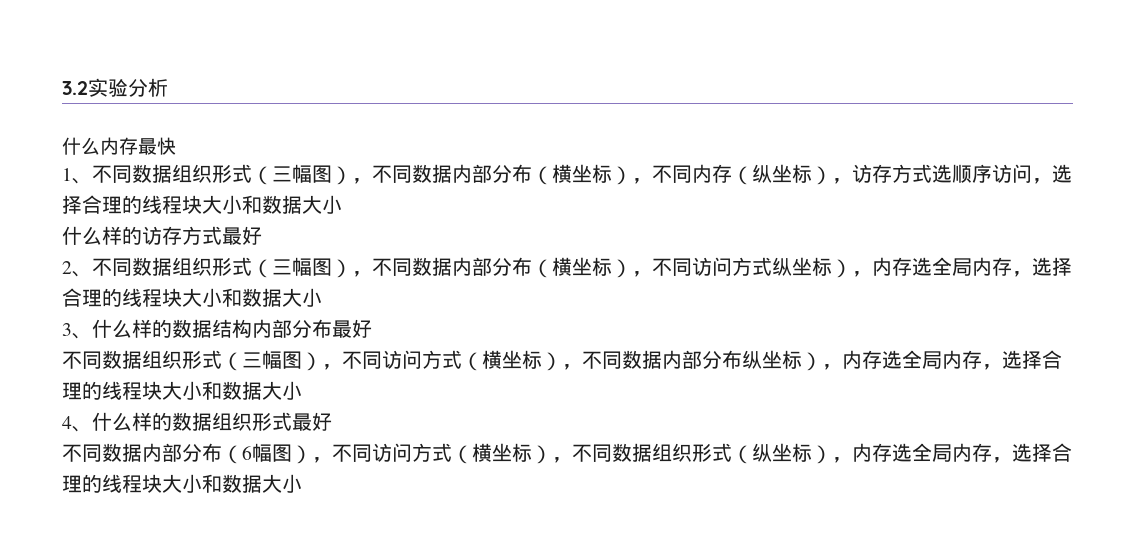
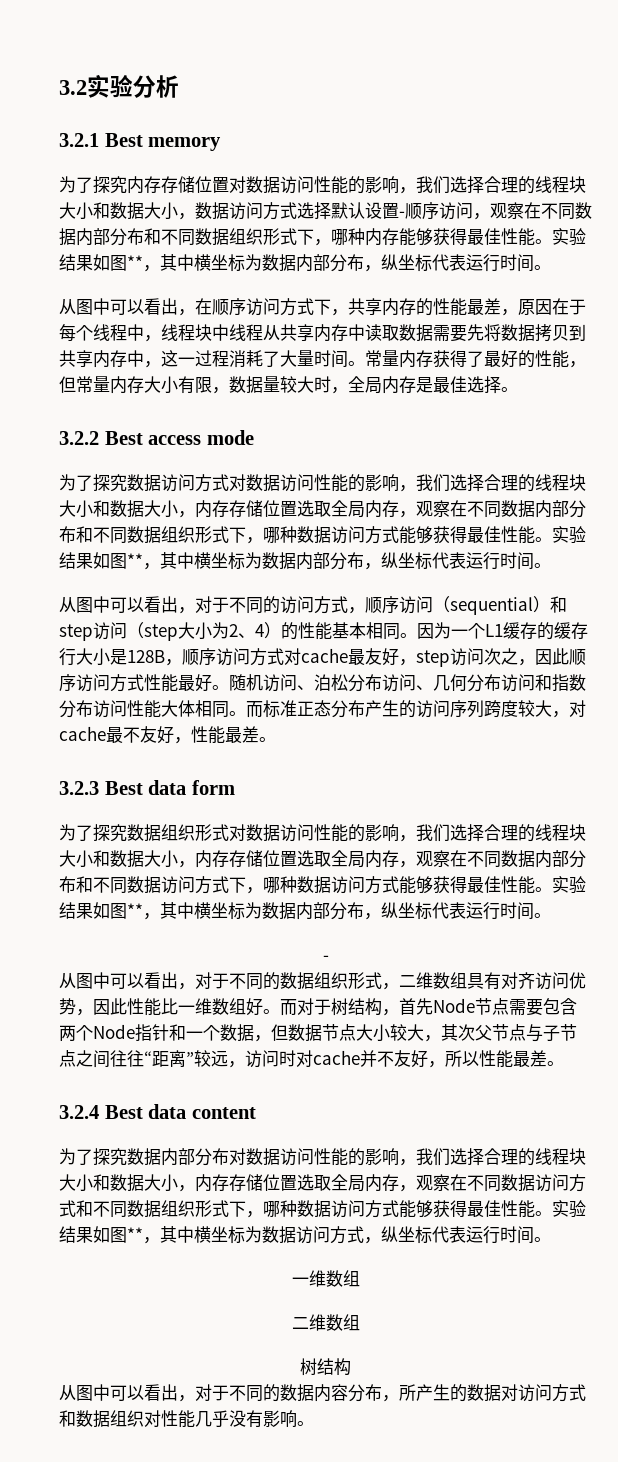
- 什么内存最快
- 1、不同数据组织形式（三幅图），不同数据内部分布（横坐标），不同内存（纵坐标），访存方式选顺序访问，选择合理的线程块大小和数据大小
- 什么样的访存方式最好
- 2、不同数据组织形式（三幅图），不同数据内部分布（横坐标），不同访问方式纵坐标），内存选全局内存，选择合理的线程块大小和数据大小
- 3、什么样的数据结构内部分布最好
- 不同数据组织形式（三幅图），不同访问方式（横坐标），不同数据内部分布纵坐标），内存选全局内存，选择合理的线程块大小和数据大小
- 4、什么样的数据组织形式最好
- 不同数据内部分布（6幅图），不同访问方式（横坐标），不同数据组织形式（纵坐标），内存选全局内存，选择合理的线程块大小和数据大小
+ 3.2.1 Best memory
+ 为了探究内存存储位置对数据访问性能的影响，我们选择合理的线程块大小和数据大小，数据访问方式选择默认设置-顺序访问，观察在不同数据内部分布和不同数据组织形式下，哪种内存能够获得最佳性能。实验结果如图**，其中横坐标为数据内部分布，纵坐标代表运行时间。
+ 从图中可以看出，在顺序访问方式下，共享内存的性能最差，原因在于每个线程中，线程块中线程从共享内存中读取数据需要先将数据拷贝到共享内存中，这一过程消耗了大量时间。常量内存获得了最好的性能，但常量内存大小有限，数据量较大时，全局内存是最佳选择。
+ 3.2.2 Best access mode
+ 为了探究数据访问方式对数据访问性能的影响，我们选择合理的线程块大小和数据大小，内存存储位置选取全局内存，观察在不同数据内部分布和不同数据组织形式下，哪种数据访问方式能够获得最佳性能。实验结果如图**，其中横坐标为数据内部分布，纵坐标代表运行时间。
+ 从图中可以看出，对于不同的访问方式，顺序访问（sequential）和step访问（step大小为2、4）的性能基本相同。因为一个L1缓存的缓存行大小是128B，顺序访问方式对cache最友好，step访问次之，因此顺序访问方式性能最好。随机访问、泊松分布访问、几何分布访问和指数分布访问性能大体相同。而标准正态分布产生的访问序列跨度较大，对cache最不友好，性能最差。
+ 3.2.3 Best data form
+ 为了探究数据组织形式对数据访问性能的影响，我们选择合理的线程块大小和数据大小，内存存储位置选取全局内存，观察在不同数据内部分布和不同数据访问方式下，哪种数据访问方式能够获得最佳性能。实验结果如图**，其中横坐标为数据内部分布，纵坐标代表运行时间。
+ -
+ 从图中可以看出，对于不同的数据组织形式，二维数组具有对齐访问优势，因此性能比一维数组好。而对于树结构，首先Node节点需要包含两个Node指针和一个数据，但数据节点大小较大，其次父节点与子节点之间往往“距离”较远，访问时对cache并不友好，所以性能最差。
+ 3.2.4 Best data content
+ 为了探究数据内部分布对数据访问性能的影响，我们选择合理的线程块大小和数据大小，内存存储位置选取全局内存，观察在不同数据访问方式和不同数据组织形式下，哪种数据访问方式能够获得最佳性能。实验结果如图**，其中横坐标为数据访问方式，纵坐标代表运行时间。
+ 一维数组
+ 二维数组
+ 树结构
+ 从图中可以看出，对于不同的数据内容分布，所产生的数据对访问方式和数据组织对性能几乎没有影响。

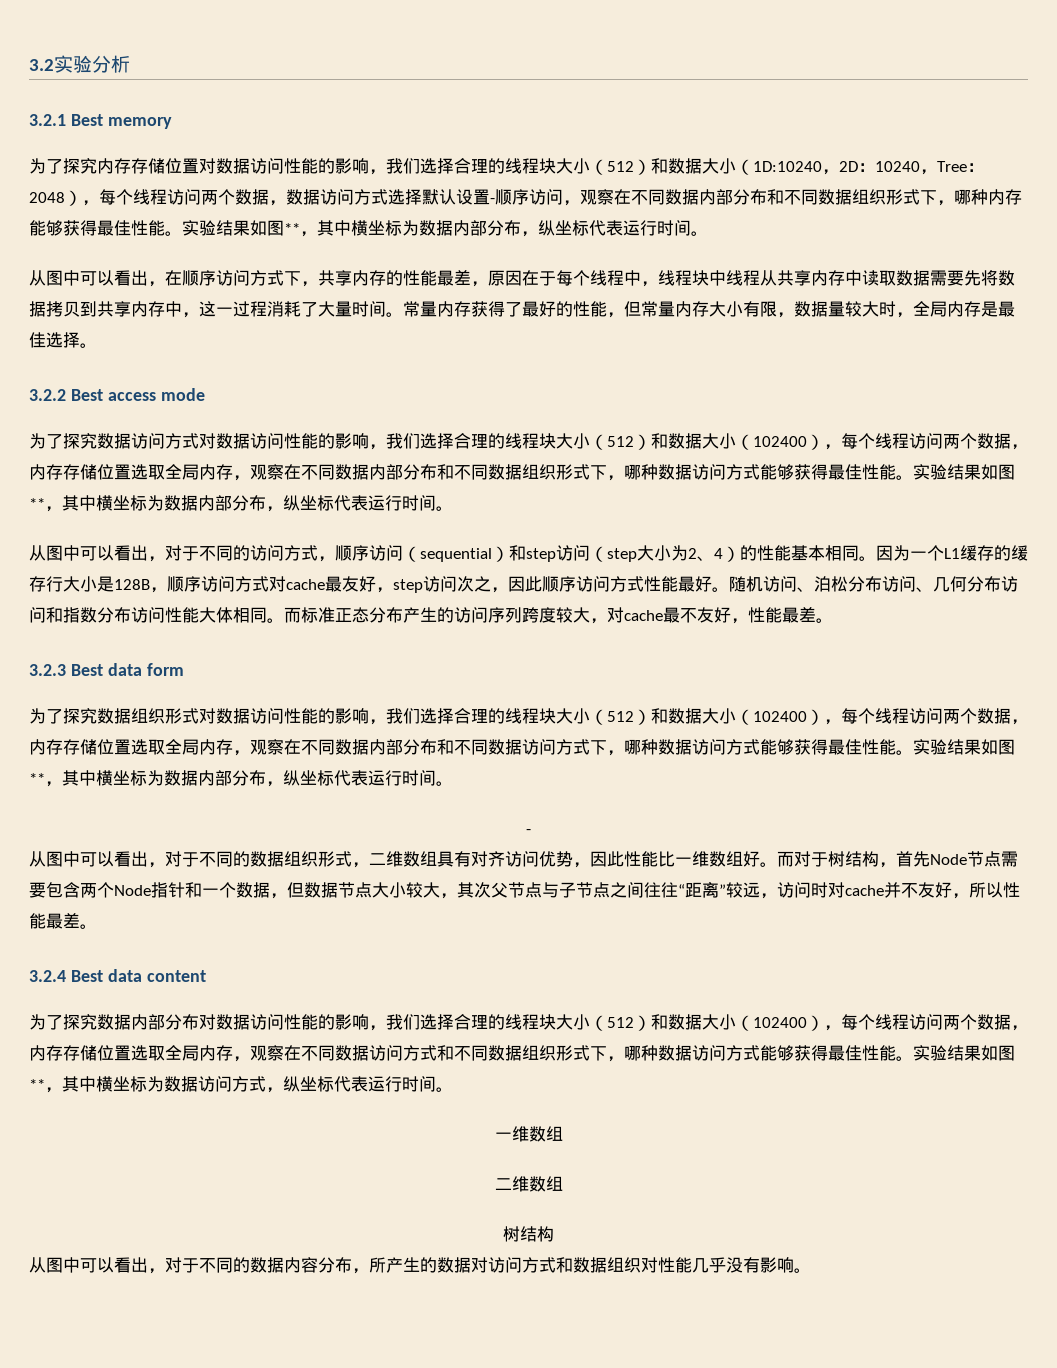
- 为了探究内存存储位置对数据访问性能的影响，我们选择合理的线程块大小和数据大小，数据访问方式选择默认设置-顺序访问，观察在不同数据内部分布和不同数据组织形式下，哪种内存能够获得最佳性能。
+ 为了探究内存存储位置对数据访问性能的影响，我们选择合理的线程块大小（512）和数据大小（1D:10240，2D：10240，Tree：2048），每个线程访问两个数据，数据访问方式选择默认设置-顺序访问，观察在不同数据内部分布和不同数据组织形式下，哪种内存能够获得最佳性能。
- 为了探究数据访问方式对数据访问性能的影响，我们选择合理的线程块大小和数据大小，内存存储位置选取全局内存，观察在不同数据内部分布和不同数据组织形式下，哪种数据访问方式能够获得最佳性能。
+ 为了探究数据访问方式对数据访问性能的影响，我们选择合理的线程块大小（512）和数据大小（102400），每个线程访问两个数据，内存存储位置选取全局内存，观察在不同数据内部分布和不同数据组织形式下，哪种数据访问方式能够获得最佳性能。
- 为了探究数据组织形式对数据访问性能的影响，我们选择合理的线程块大小和数据大小，内存存储位置选取全局内存，观察在不同数据内部分布和不同数据访问方式下，哪种数据访问方式能够获得最佳性能。
+ 为了探究数据组织形式对数据访问性能的影响，我们选择合理的线程块大小（512）和数据大小（102400），每个线程访问两个数据，内存存储位置选取全局内存，观察在不同数据内部分布和不同数据访问方式下，哪种数据访问方式能够获得最佳性能。
- 为了探究数据内部分布对数据访问性能的影响，我们选择合理的线程块大小和数据大小，内存存储位置选取全局内存，观察在不同数据访问方式和不同数据组织形式下，哪种数据访问方式能够获得最佳性能。
+ 为了探究数据内部分布对数据访问性能的影响，我们选择合理的线程块大小（512）和数据大小（102400），每个线程访问两个数据，内存存储位置选取全局内存，观察在不同数据访问方式和不同数据组织形式下，哪种数据访问方式能够获得最佳性能。

